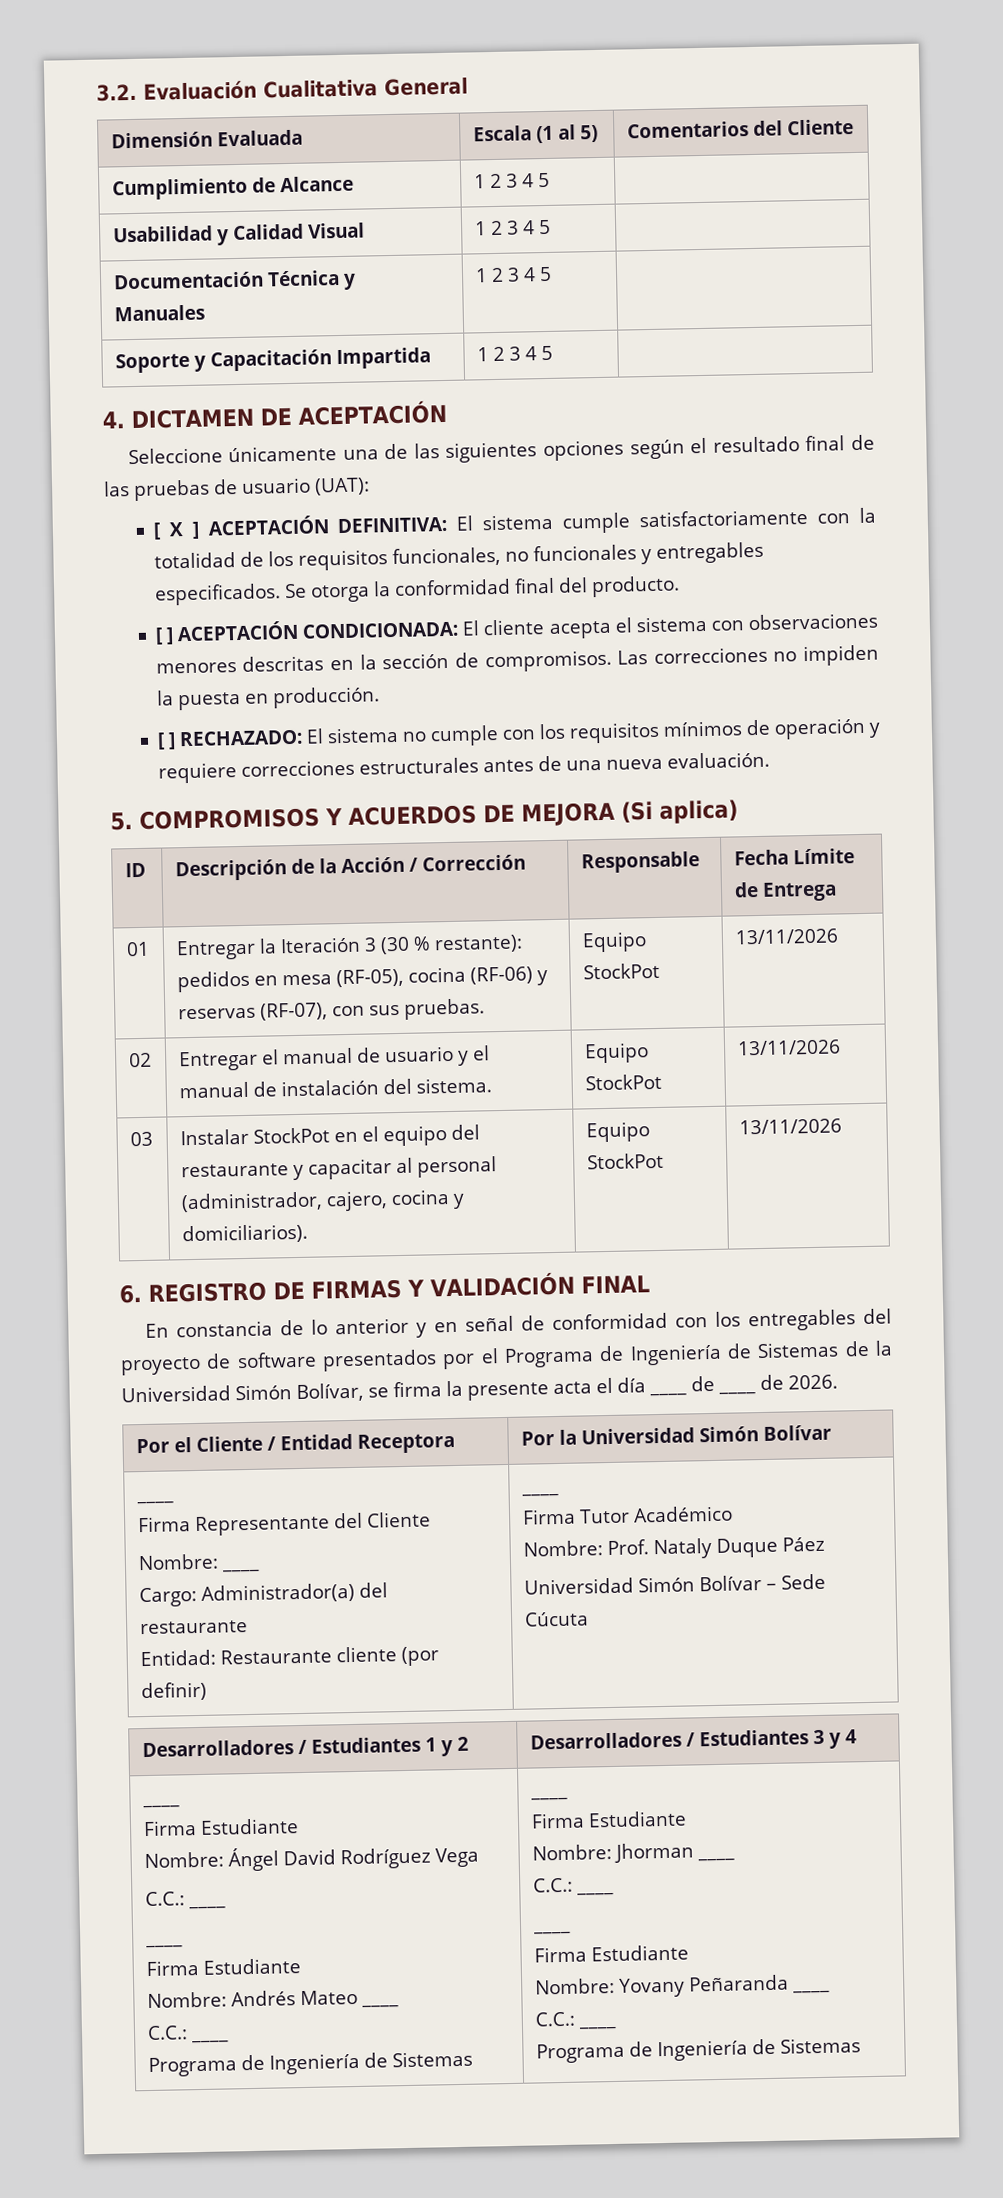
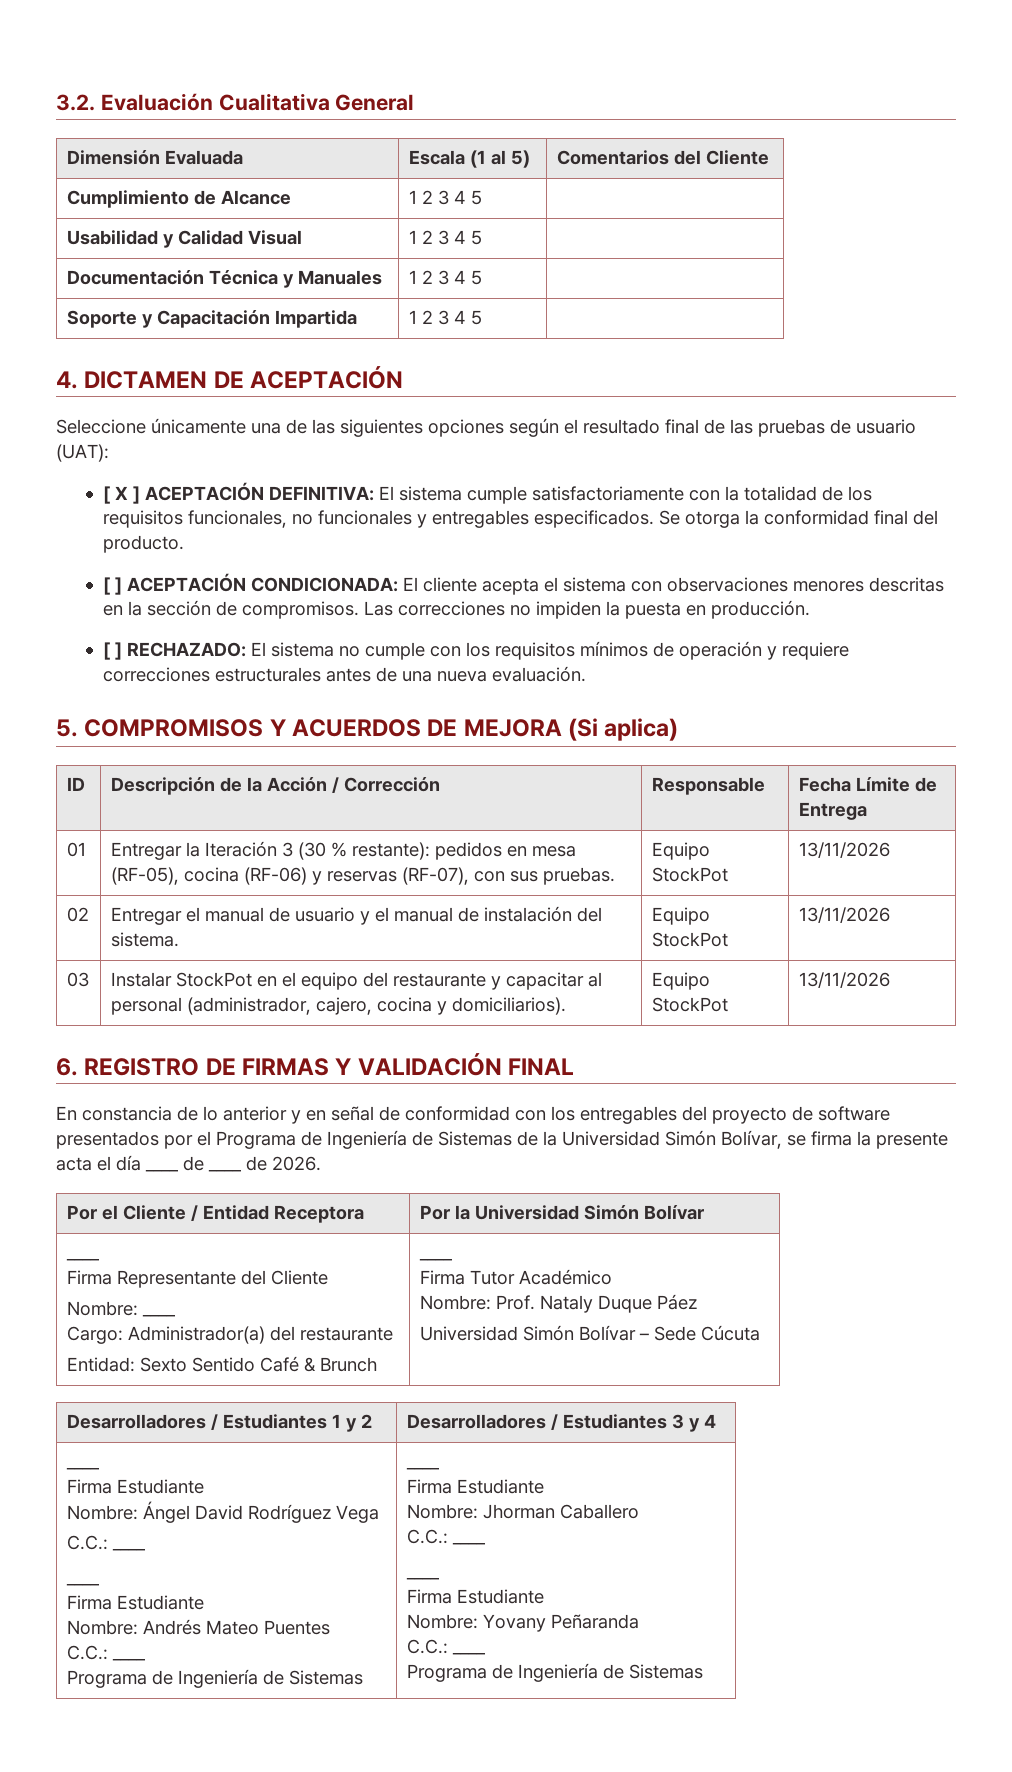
  Por el Cliente / Entidad Receptora | Por la Universidad Simón Bolívar
  ____
  Firma Representante del Cliente
  Nombre: ____
  Cargo: Administrador(a) del restaurante
- Entidad: Restaurante cliente (por definir) | ____
+ Entidad: Sexto Sentido Café & Brunch | ____
- Nombre: Andrés Mateo ____
+ Nombre: Andrés Mateo Puentes
- Nombre: Jhorman ____
+ Nombre: Jhorman Caballero
- Nombre: Yovany Peñaranda ____
+ Nombre: Yovany Peñaranda

